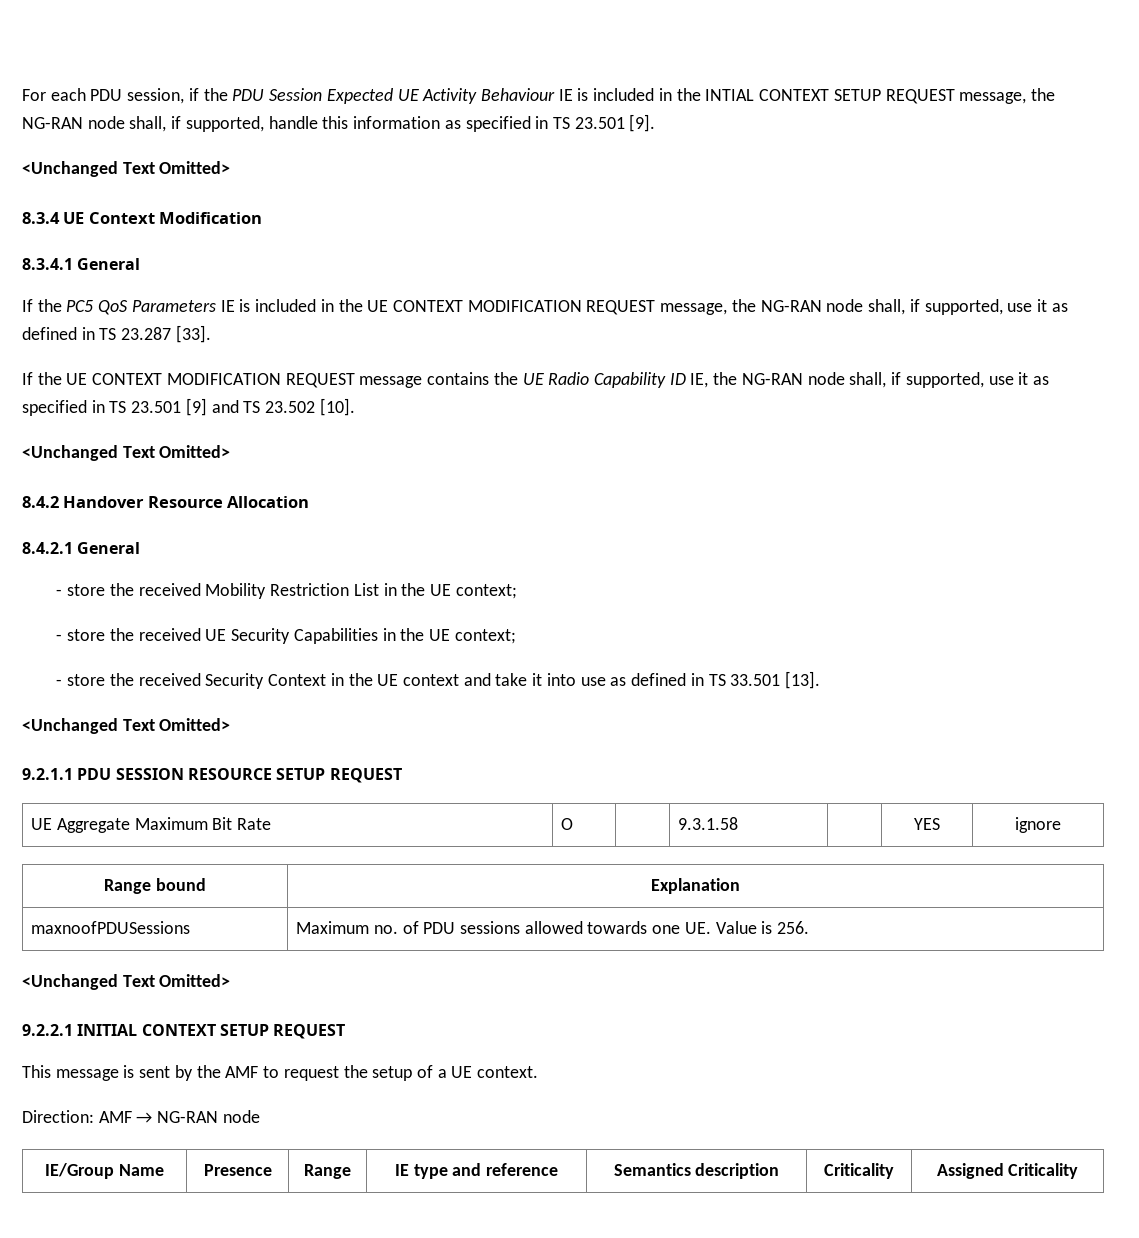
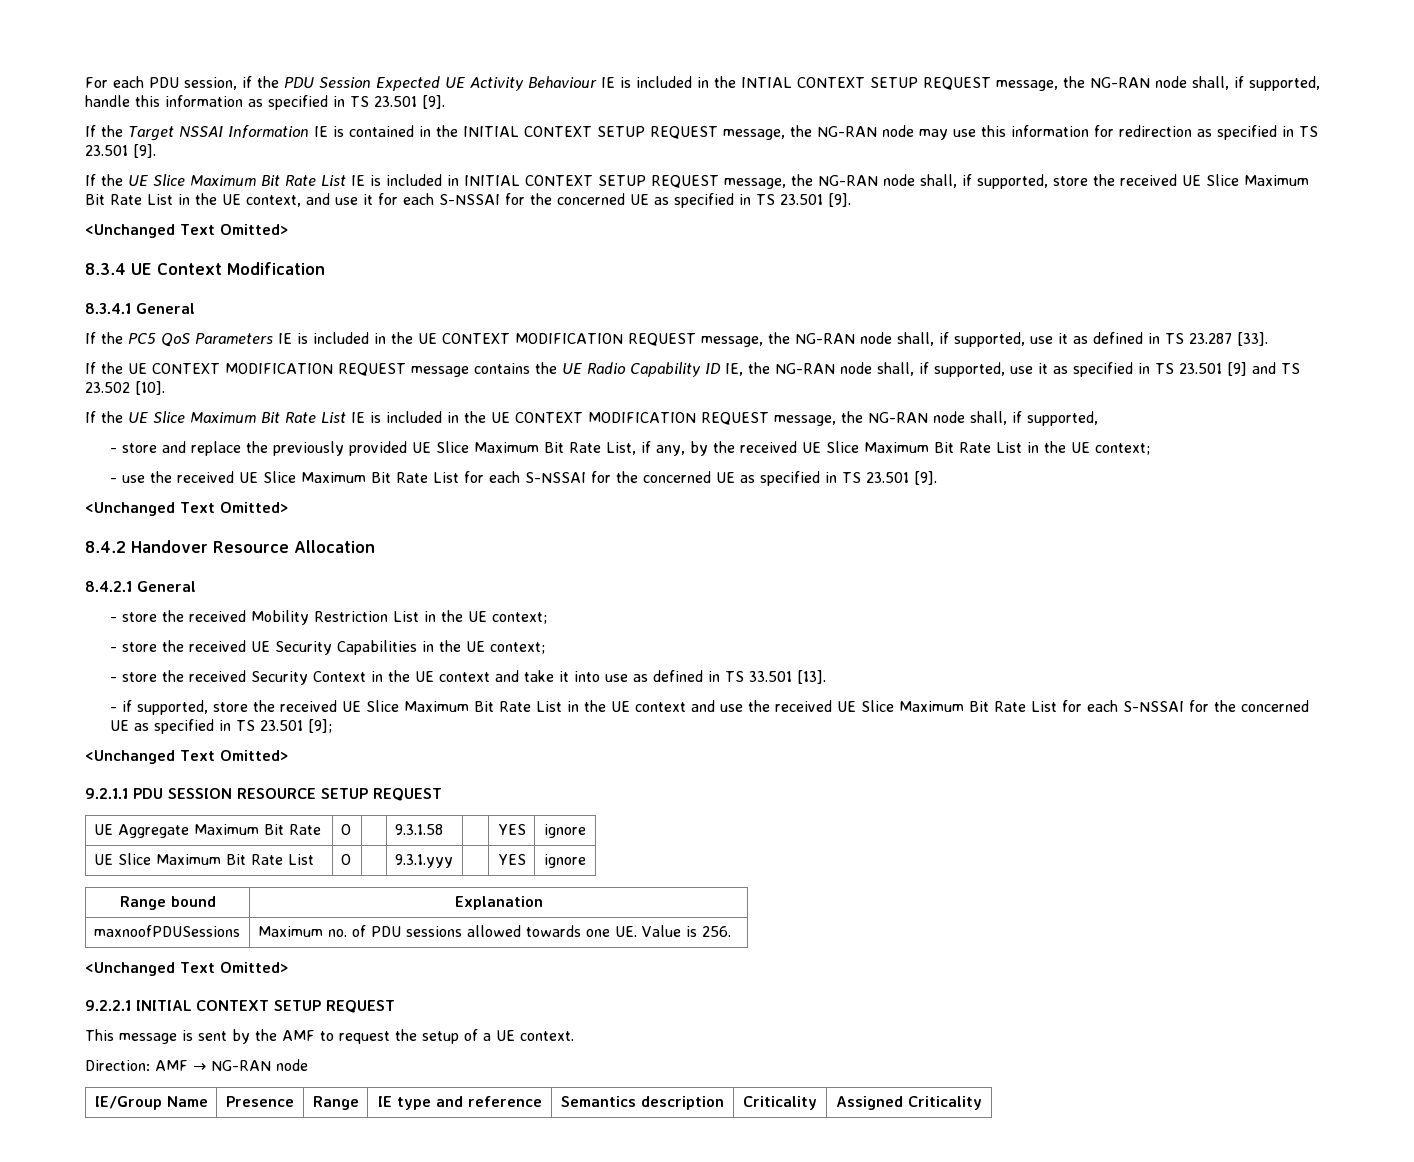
+ If the Target NSSAI Information IE is contained in the INITIAL CONTEXT SETUP REQUEST message, the NG-RAN node may use this information for redirection as specified in TS 23.501 [9].
+ If the UE Slice Maximum Bit Rate List IE is included in INITIAL CONTEXT SETUP REQUEST message, the NG-RAN node shall, if supported, store the received UE Slice Maximum Bit Rate List in the UE context, and use it for each S-NSSAI for the concerned UE as specified in TS 23.501 [9].
+ If the UE Slice Maximum Bit Rate List IE is included in the UE CONTEXT MODIFICATION REQUEST message, the NG-RAN node shall, if supported,
+ - store and replace the previously provided UE Slice Maximum Bit Rate List, if any, by the received UE Slice Maximum Bit Rate List in the UE context;
+ - use the received UE Slice Maximum Bit Rate List for each S-NSSAI for the concerned UE as specified in TS 23.501 [9].
+ - if supported, store the received UE Slice Maximum Bit Rate List in the UE context and use the received UE Slice Maximum Bit Rate List for each S-NSSAI for the concerned UE as specified in TS 23.501 [9];
+ UE Slice Maximum Bit Rate List | O | | 9.3.1.yyy | | YES | ignore

